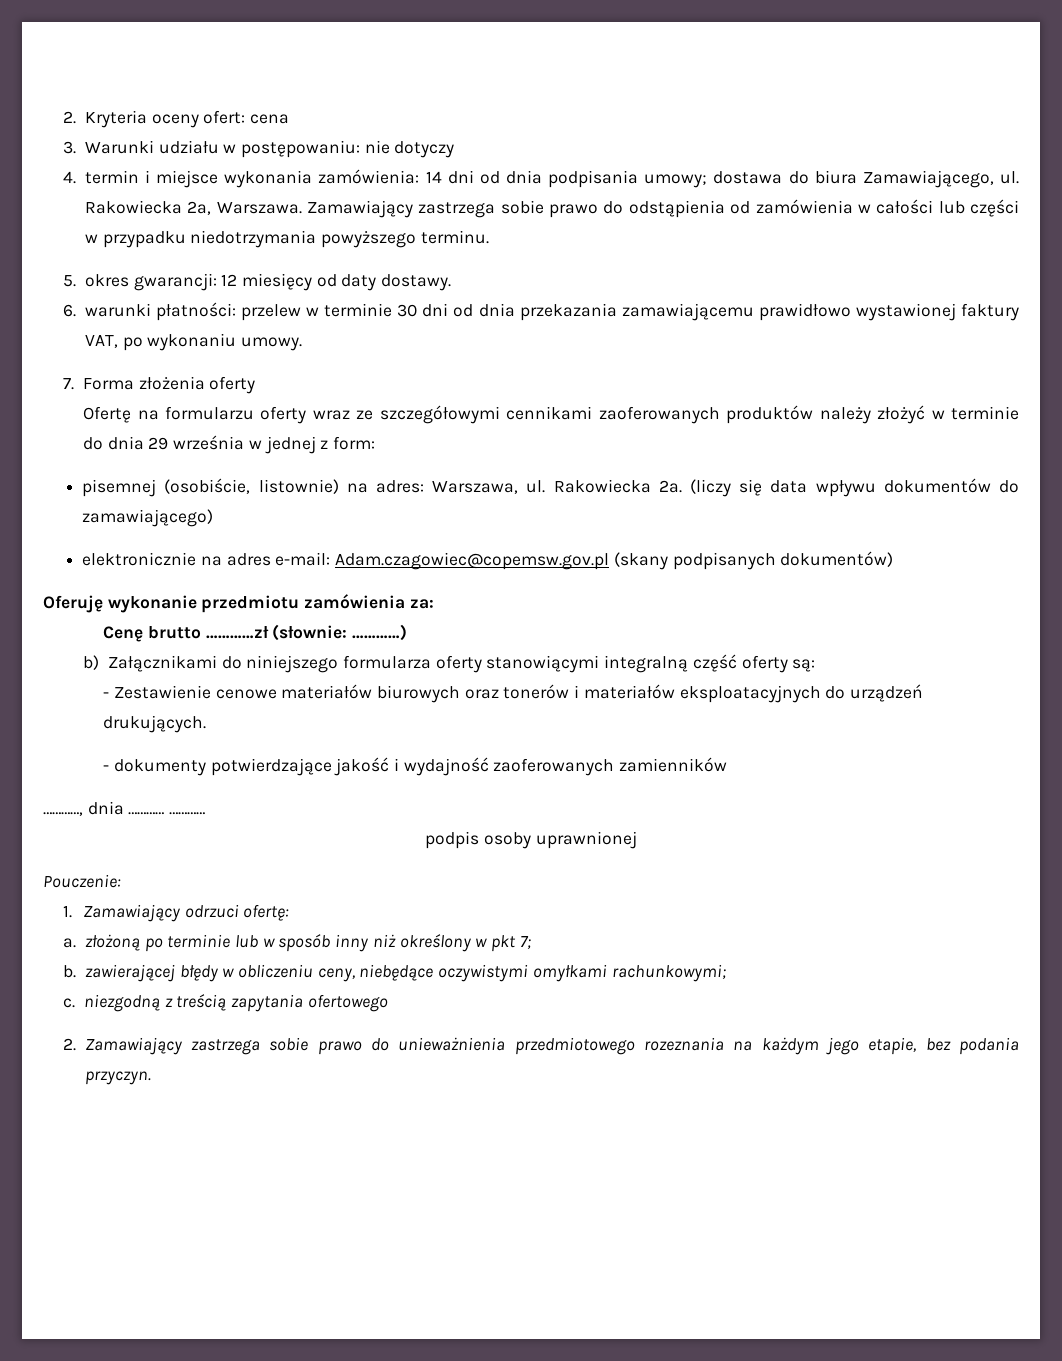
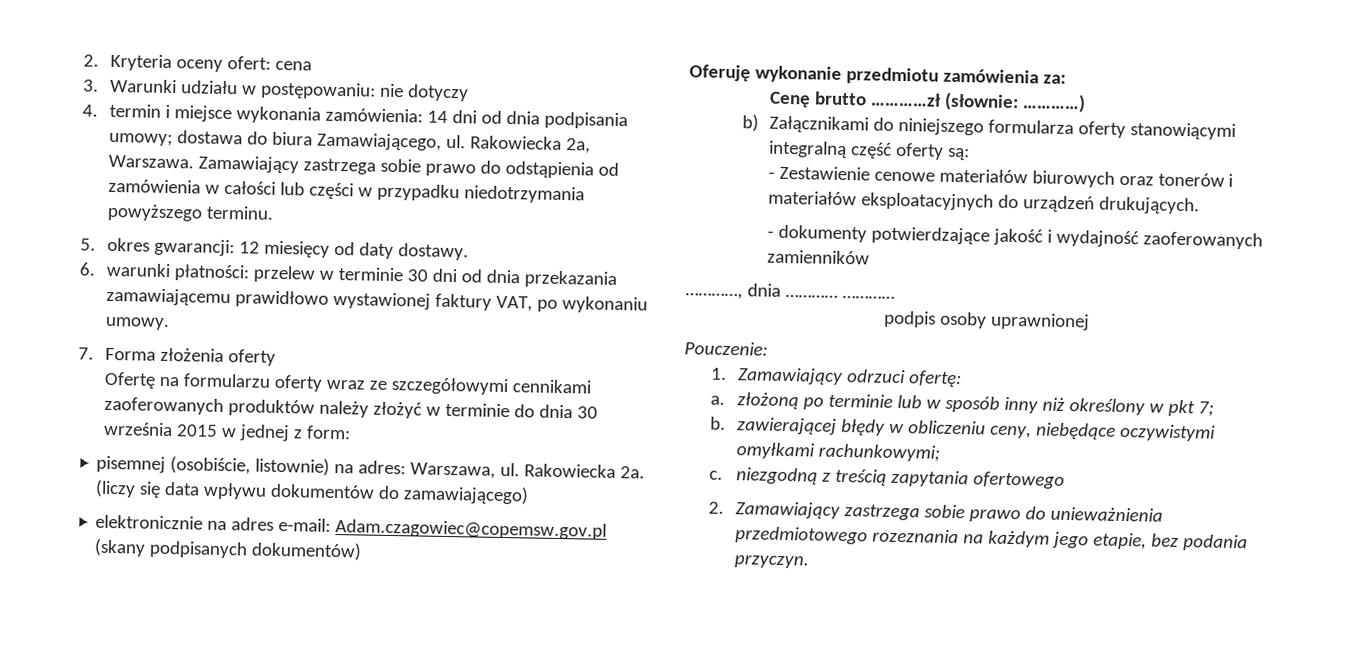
- Ofertę na formularzu oferty wraz ze szczegółowymi cennikami zaoferowanych produktów należy złożyć w terminie do dnia 29 września w jednej z form:
+ Ofertę na formularzu oferty wraz ze szczegółowymi cennikami zaoferowanych produktów należy złożyć w terminie do dnia 30 września 2015 w jednej z form:

